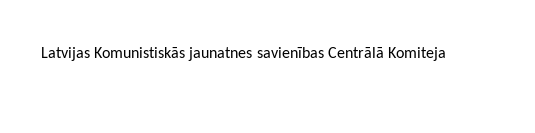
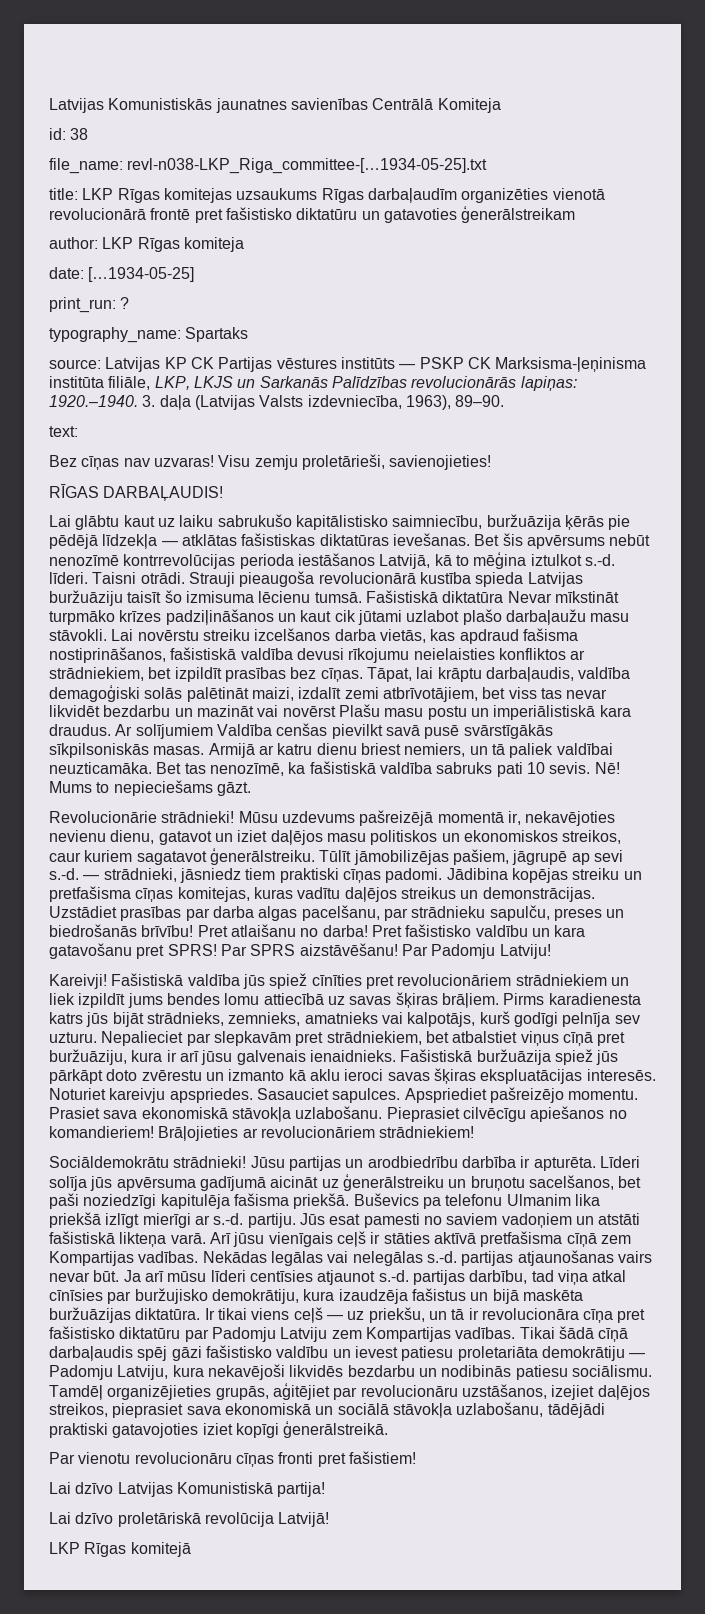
+ id: 38
+ file_name: revl-n038-LKP_Riga_committee-[…1934-05-25].txt
+ title: LKP Rīgas komitejas uzsaukums Rīgas darbaļaudīm organizēties vienotā revolucionārā frontē pret fašistisko diktatūru un gatavoties ģenerālstreikam
+ author: LKP Rīgas komiteja
+ date: […1934-05-25]
+ print_run: ?
+ typography_name: Spartaks
+ source: Latvijas KP CK Partijas vēstures institūts — PSKP CK Marksisma-ļeņinisma institūta filiāle, LKP, LKJS un Sarkanās Palīdzības revolucionārās lapiņas: 1920.–1940. 3. daļa (Latvijas Valsts izdevniecība, 1963), 89–90.
+ text:
+ Bez cīņas nav uzvaras! Visu zemju proletārieši, savienojieties!
+ RĪGAS DARBAĻAUDIS!
+ Lai glābtu kaut uz laiku sabrukušo kapitālistisko saimniecību, buržuāzija ķērās pie pēdējā līdzekļa — atklātas fašistiskas diktatūras ievešanas. Bet šis apvērsums nebūt nenozīmē kontrrevolūcijas perioda iestāšanos Latvijā, kā to mēģina iztulkot s.-d. līderi. Taisni otrādi. Strauji pieaugoša revolucionārā kustība spieda Latvijas buržuāziju taisīt šo izmisuma lēcienu tumsā. Fašistiskā diktatūra Nevar mīkstināt turpmāko krīzes padziļināšanos un kaut cik jūtami uzlabot plašo darbaļaužu masu stāvokli. Lai novērstu streiku izcelšanos darba vietās, kas apdraud fašisma nostiprināšanos, fašistiskā valdība devusi rīkojumu neielaisties konfliktos ar strādniekiem, bet izpildīt prasības bez cīņas. Tāpat, lai krāptu darbaļaudis, valdība demagoģiski solās palētināt maizi, izdalīt zemi atbrīvotājiem, bet viss tas nevar likvidēt bezdarbu un mazināt vai novērst Plašu masu postu un imperiālistiskā kara draudus. Ar solījumiem Valdība cenšas pievilkt savā pusē svārstīgākās sīkpilsoniskās masas. Armijā ar katru dienu briest nemiers, un tā paliek valdībai neuzticamāka. Bet tas nenozīmē, ka fašistiskā valdība sabruks pati 10 sevis. Nē! Mums to nepieciešams gāzt.
+ Revolucionārie strādnieki! Mūsu uzdevums pašreizējā momentā ir, nekavējoties nevienu dienu, gatavot un iziet daļējos masu politiskos un ekonomiskos streikos, caur kuriem sagatavot ģenerālstreiku. Tūlīt jāmobilizējas pašiem, jāgrupē ap sevi s.-d. — strādnieki, jāsniedz tiem praktiski cīņas padomi. Jādibina kopējas streiku un pretfašisma cīņas komitejas, kuras vadītu daļējos streikus un demonstrācijas. Uzstādiet prasības par darba algas pacelšanu, par strādnieku sapulču, preses un biedrošanās brīvību! Pret atlaišanu no darba! Pret fašistisko valdību un kara gatavošanu pret SPRS! Par SPRS aizstāvēšanu! Par Padomju Latviju!
+ Kareivji! Fašistiskā valdība jūs spiež cīnīties pret revolucionāriem strādniekiem un liek izpildīt jums bendes lomu attiecībā uz savas šķiras brāļiem. Pirms karadienesta katrs jūs bijāt strādnieks, zemnieks, amatnieks vai kalpotājs, kurš godīgi pelnīja sev uzturu. Nepalieciet par slepkavām pret strādniekiem, bet atbalstiet viņus cīņā pret buržuāziju, kura ir arī jūsu galvenais ienaidnieks. Fašistiskā buržuāzija spiež jūs pārkāpt doto zvērestu un izmanto kā aklu ieroci savas šķiras ekspluatācijas interesēs. Noturiet kareivju apspriedes. Sasauciet sapulces. Apspriediet pašreizējo momentu. Prasiet sava ekonomiskā stāvokļa uzlabošanu. Pieprasiet cilvēcīgu apiešanos no komandieriem! Brāļojieties ar revolucionāriem strādniekiem!
+ Sociāldemokrātu strādnieki! Jūsu partijas un arodbiedrību darbība ir apturēta. Līderi solīja jūs apvērsuma gadījumā aicināt uz ģenerālstreiku un bruņotu sacelšanos, bet paši noziedzīgi kapitulēja fašisma priekšā. Buševics pa telefonu Ulmanim lika priekšā izlīgt mierīgi ar s.-d. partiju. Jūs esat pamesti no saviem vadoņiem un atstāti fašistiskā likteņa varā. Arī jūsu vienīgais ceļš ir stāties aktīvā pretfašisma cīņā zem Kompartijas vadības. Nekādas legālas vai nelegālas s.-d. partijas atjaunošanas vairs nevar būt. Ja arī mūsu līderi centīsies atjaunot s.-d. partijas darbību, tad viņa atkal cīnīsies par buržujisko demokrātiju, kura izaudzēja fašistus un bijā maskēta buržuāzijas diktatūra. Ir tikai viens ceļš — uz priekšu, un tā ir revolucionāra cīņa pret fašistisko diktatūru par Padomju Latviju zem Kompartijas vadības. Tikai šādā cīņā darbaļaudis spēj gāzi fašistisko valdību un ievest patiesu proletariāta demokrātiju — Padomju Latviju, kura nekavējoši likvidēs bezdarbu un nodibinās patiesu sociālismu. Tamdēļ organizējieties grupās, aģitējiet par revolucionāru uzstāšanos, izejiet daļējos streikos, pieprasiet sava ekonomiskā un sociālā stāvokļa uzlabošanu, tādējādi praktiski gatavojoties iziet kopīgi ģenerālstreikā.
+ Par vienotu revolucionāru cīņas fronti pret fašistiem!
+ Lai dzīvo Latvijas Komunistiskā partija!
+ Lai dzīvo proletāriskā revolūcija Latvijā!
+ LKP Rīgas komitejā

